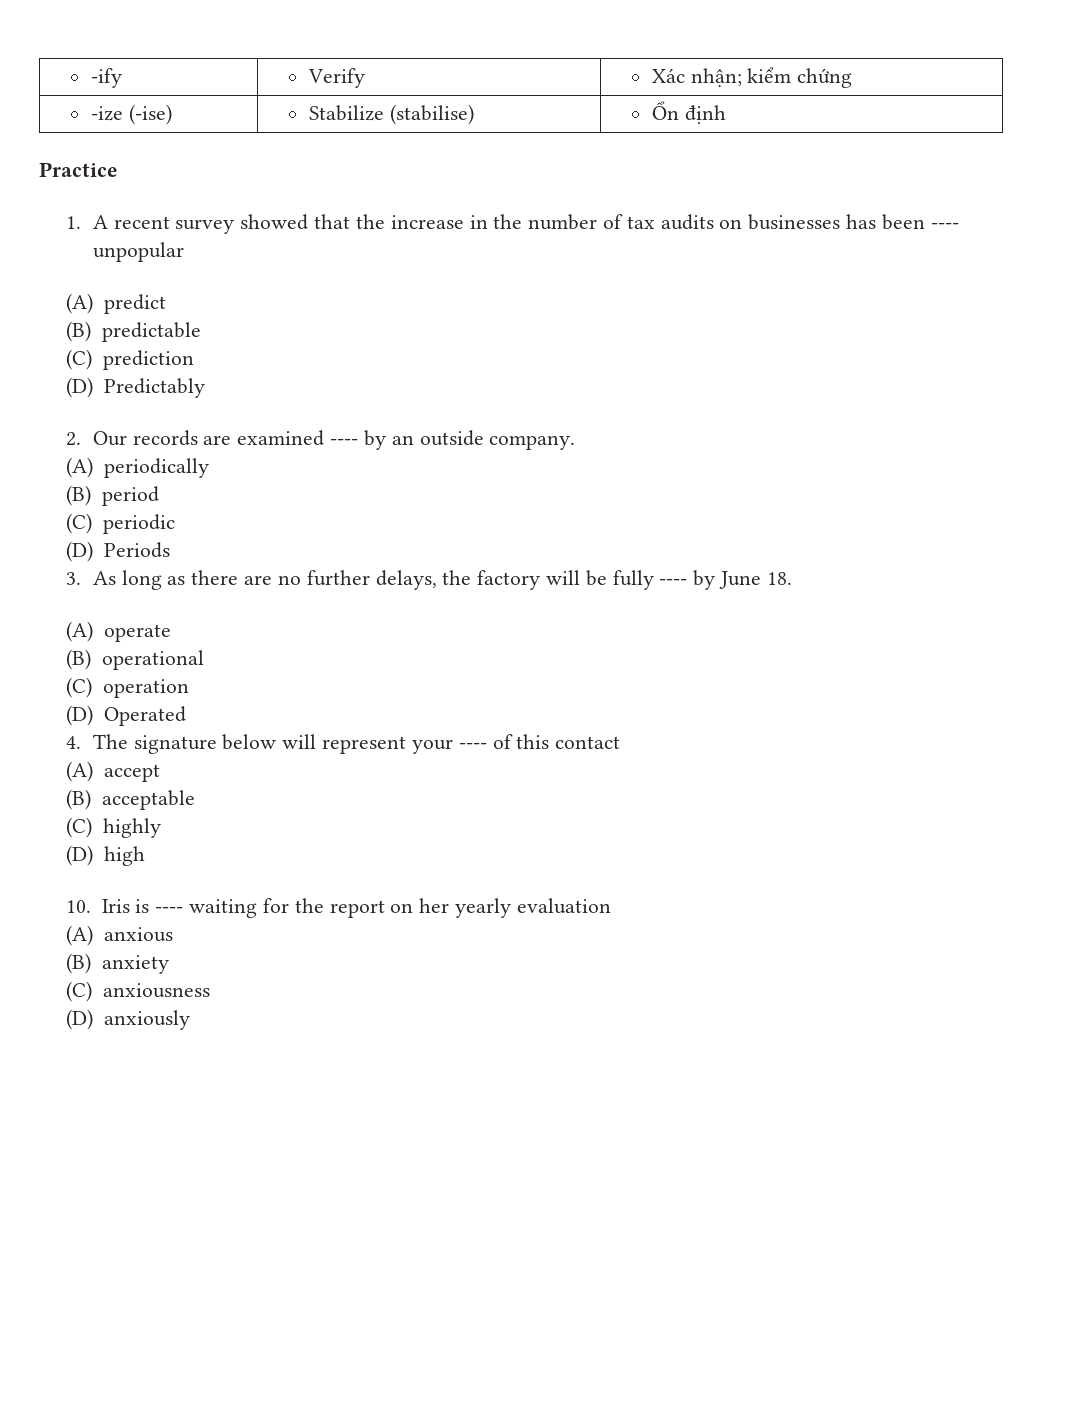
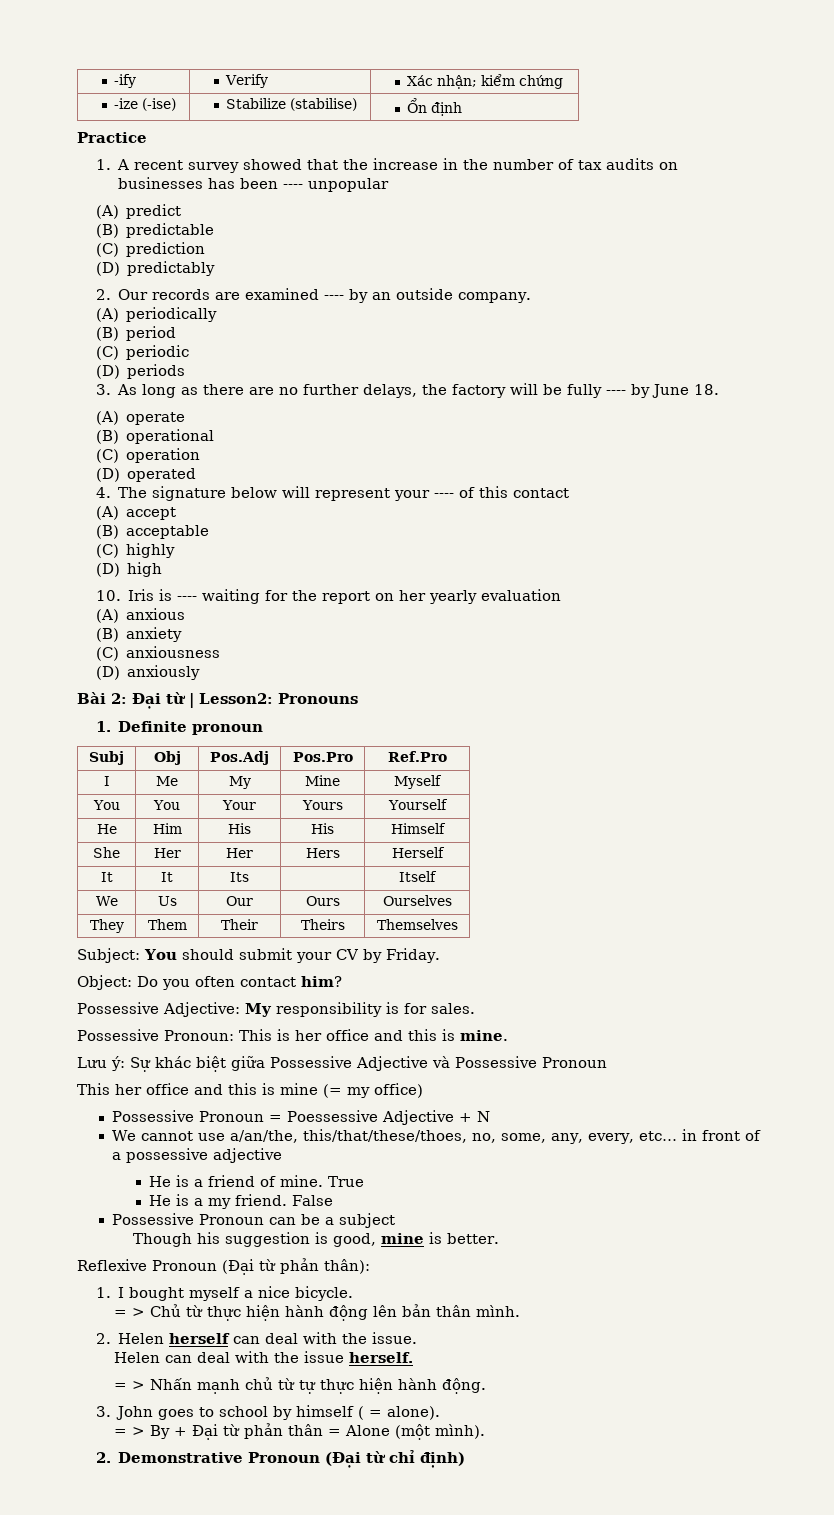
- (D) Predictably
+ (D) predictably
- (D) Periods
+ (D) periods
- (D) Operated
+ (D) operated
+ Bài 2: Đại từ | Lesson2: Pronouns
+ 1. Definite pronoun
+ Subj | Obj | Pos.Adj | Pos.Pro | Ref.Pro
+ I | Me | My | Mine | Myself
+ You | You | Your | Yours | Yourself
+ He | Him | His | His | Himself
+ She | Her | Her | Hers | Herself
+ It | It | Its | | Itself
+ We | Us | Our | Ours | Ourselves
+ They | Them | Their | Theirs | Themselves
+ Subject: You should submit your CV by Friday.
+ Object: Do you often contact him?
+ Possessive Adjective: My responsibility is for sales.
+ Possessive Pronoun: This is her office and this is mine.
+ Lưu ý: Sự khác biệt giữa Possessive Adjective và Possessive Pronoun
+ This her office and this is mine (= my office)
+ Possessive Pronoun = Poessessive Adjective + N
+ We cannot use a/an/the, this/that/these/thoes, no, some, any, every, etc… in front of a possessive adjective
+ He is a friend of mine. True
+ He is a my friend. False
+ Possessive Pronoun can be a subject
+ Though his suggestion is good, mine is better.
+ Reflexive Pronoun (Đại từ phản thân):
+ 1. I bought myself a nice bicycle.
+ = > Chủ từ thực hiện hành động lên bản thân mình.
+ 2. Helen herself can deal with the issue.
+ Helen can deal with the issue herself.
+ = > Nhấn mạnh chủ từ tự thực hiện hành động.
+ 3. John goes to school by himself ( = alone).
+ = > By + Đại từ phản thân = Alone (một mình).
+ 2. Demonstrative Pronoun (Đại từ chỉ định)

